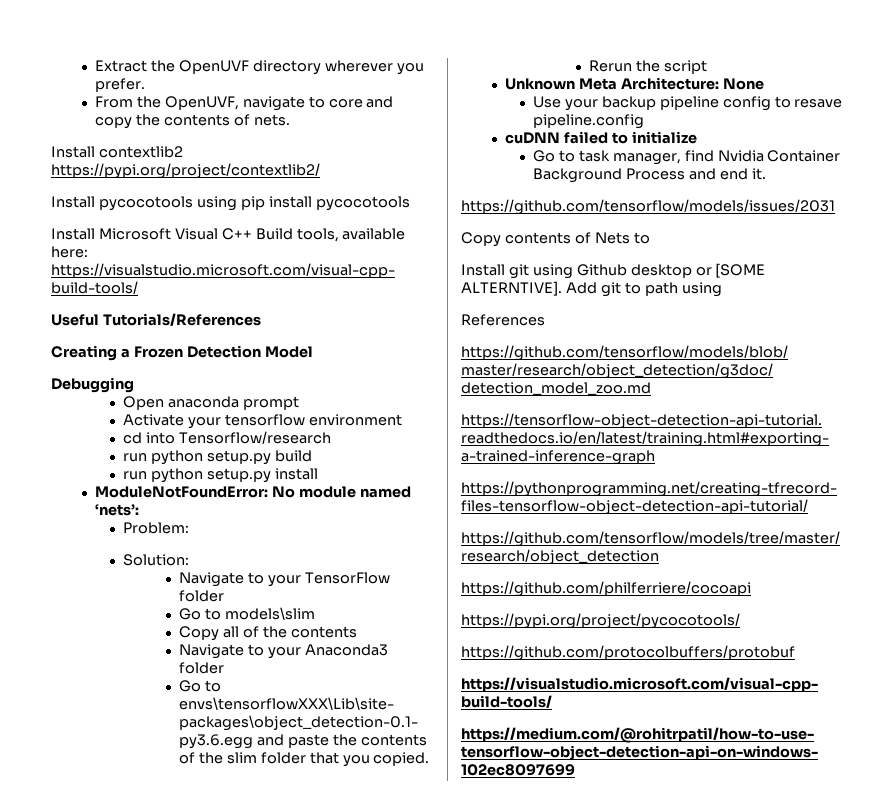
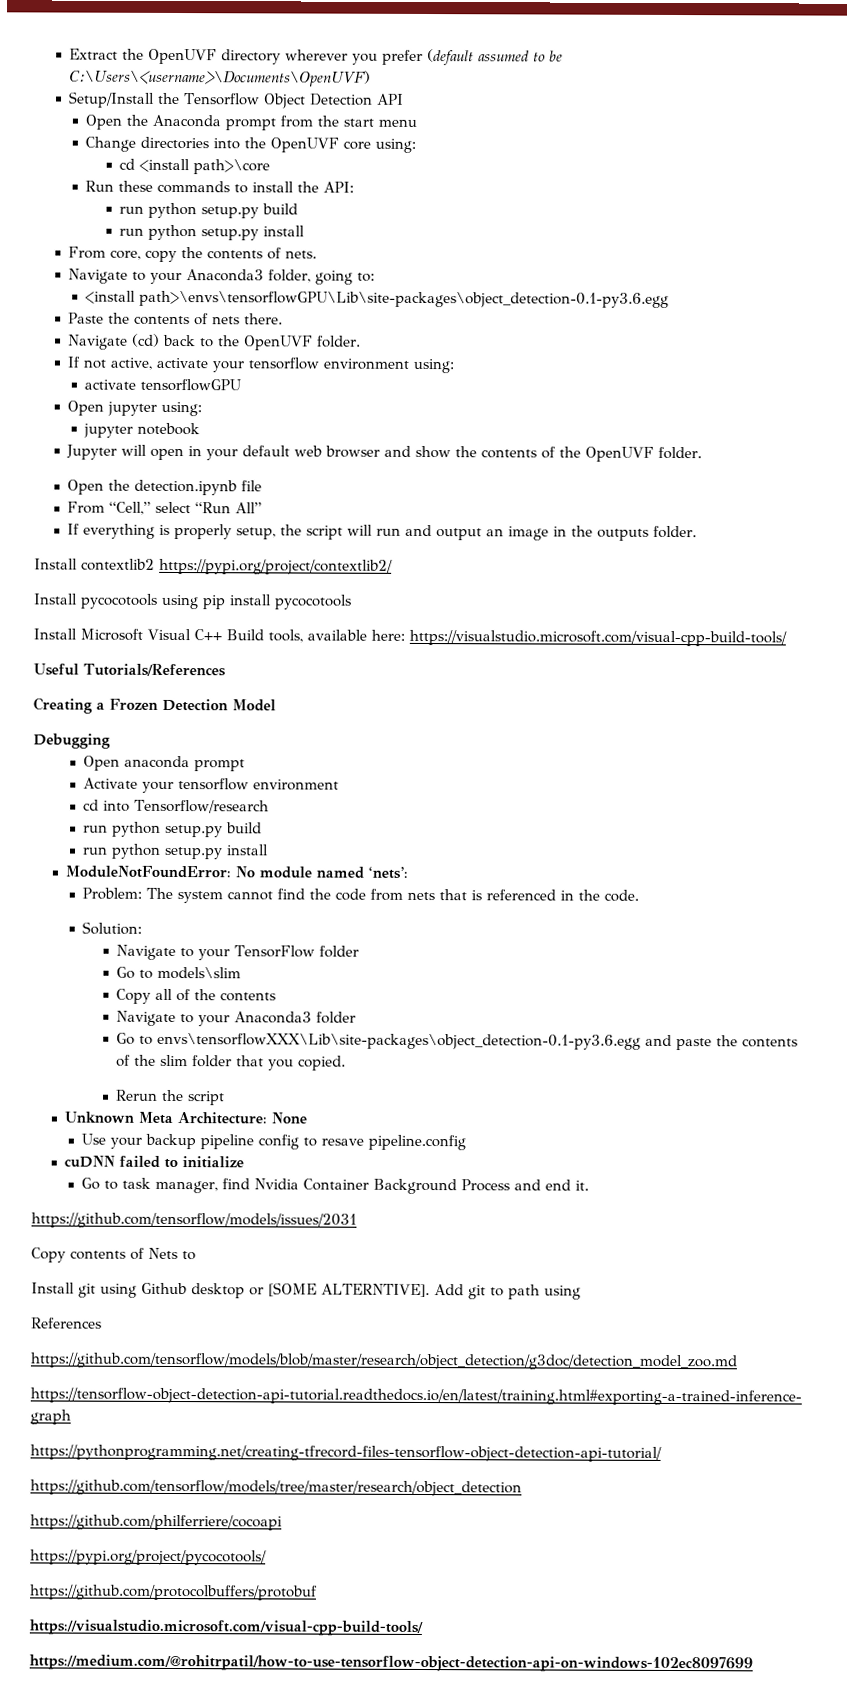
- Extract the OpenUVF directory wherever you prefer.
- From the OpenUVF, navigate to core and copy the contents of nets.
+ Extract the OpenUVF directory wherever you prefer (default assumed to be C:\Users\<username>\Documents\OpenUVF)
+ Setup/Install the Tensorflow Object Detection API
+ Open the Anaconda prompt from the start menu
+ Change directories into the OpenUVF core using:
+ cd <install path>\core
+ Run these commands to install the API:
+ run python setup.py build
+ run python setup.py install
+ From core, copy the contents of nets.
+ Navigate to your Anaconda3 folder, going to:
+ <install path>\envs\tensorflowGPU\Lib\site-packages\object_detection-0.1-py3.6.egg
+ Paste the contents of nets there.
+ Navigate (cd) back to the OpenUVF folder.
+ If not active, activate your tensorflow environment using:
+ activate tensorflowGPU
+ Open jupyter using:
+ jupyter notebook
+ Jupyter will open in your default web browser and show the contents of the OpenUVF folder.
+ Open the detection.ipynb file
+ From “Cell,” select “Run All”
+ If everything is properly setup, the script will run and output an image in the outputs folder.
- Problem:
+ Problem: The system cannot find the code from nets that is referenced in the code.

